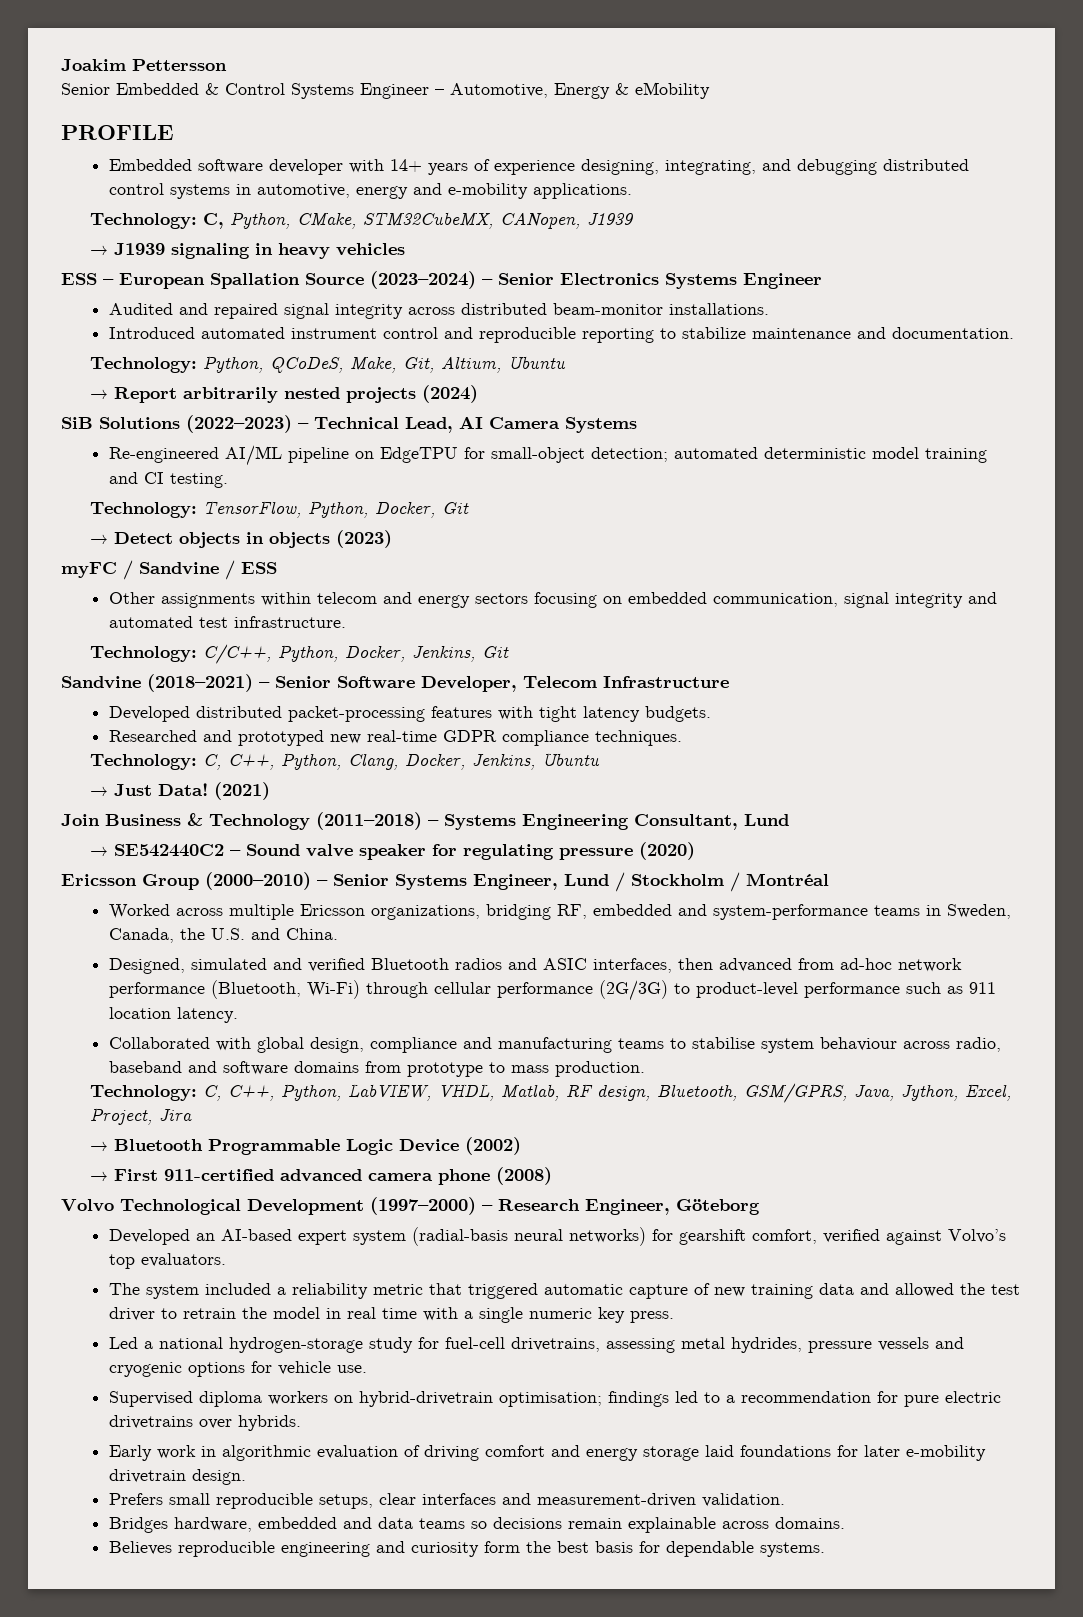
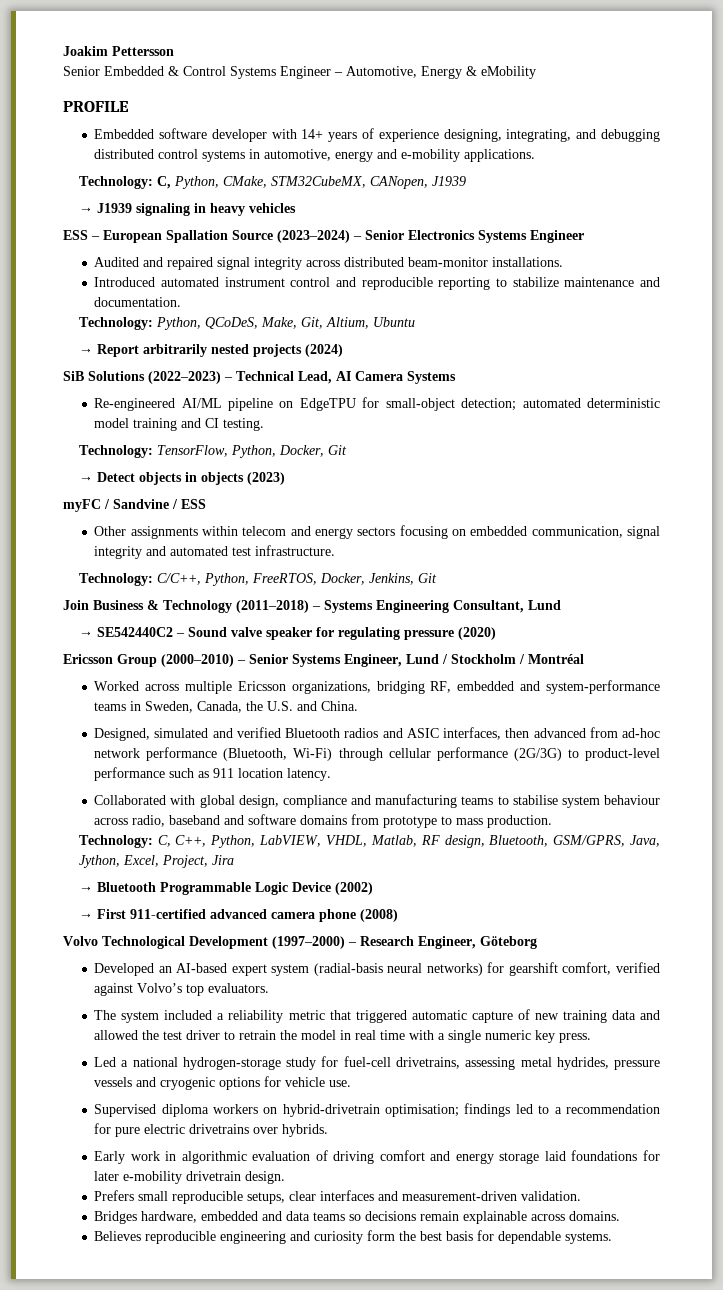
- Technology: C/C++, Python, Docker, Jenkins, Git
+ Technology: C/C++, Python, FreeRTOS, Docker, Jenkins, Git
- Sandvine (2018–2021) – Senior Software Developer, Telecom Infrastructure
- Developed distributed packet-processing features with tight latency budgets.
- Researched and prototyped new real-time GDPR compliance techniques.
- Technology: C, C++, Python, Clang, Docker, Jenkins, Ubuntu
- → Just Data! (2021)

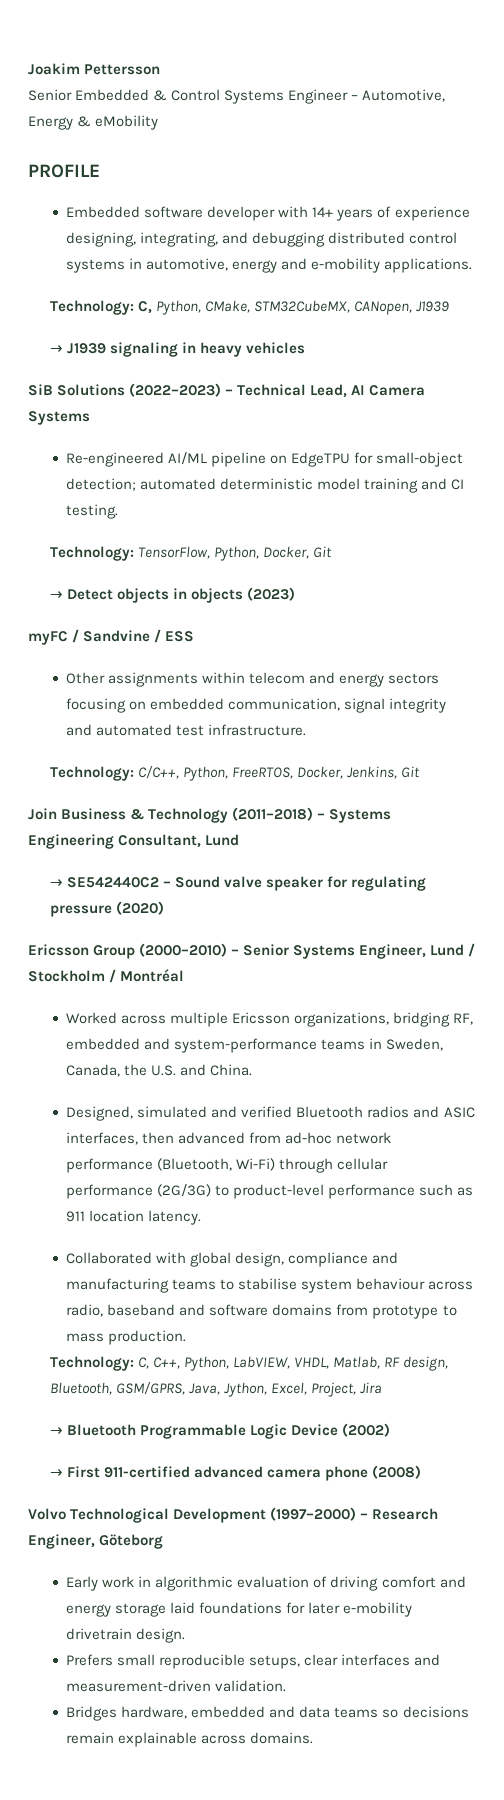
- ESS – European Spallation Source (2023–2024) – Senior Electronics Systems Engineer
- Audited and repaired signal integrity across distributed beam-monitor installations.
- Introduced automated instrument control and reproducible reporting to stabilize maintenance and documentation.
- Technology: Python, QCoDeS, Make, Git, Altium, Ubuntu
- → Report arbitrarily nested projects (2024)
- Developed an AI-based expert system (radial-basis neural networks) for gearshift comfort, verified against Volvo’s top evaluators.
- The system included a reliability metric that triggered automatic capture of new training data and allowed the test driver to retrain the model in real time with a single numeric key press.
- Led a national hydrogen-storage study for fuel-cell drivetrains, assessing metal hydrides, pressure vessels and cryogenic options for vehicle use.
- Supervised diploma workers on hybrid-drivetrain optimisation; findings led to a recommendation for pure electric drivetrains over hybrids.
- Believes reproducible engineering and curiosity form the best basis for dependable systems.

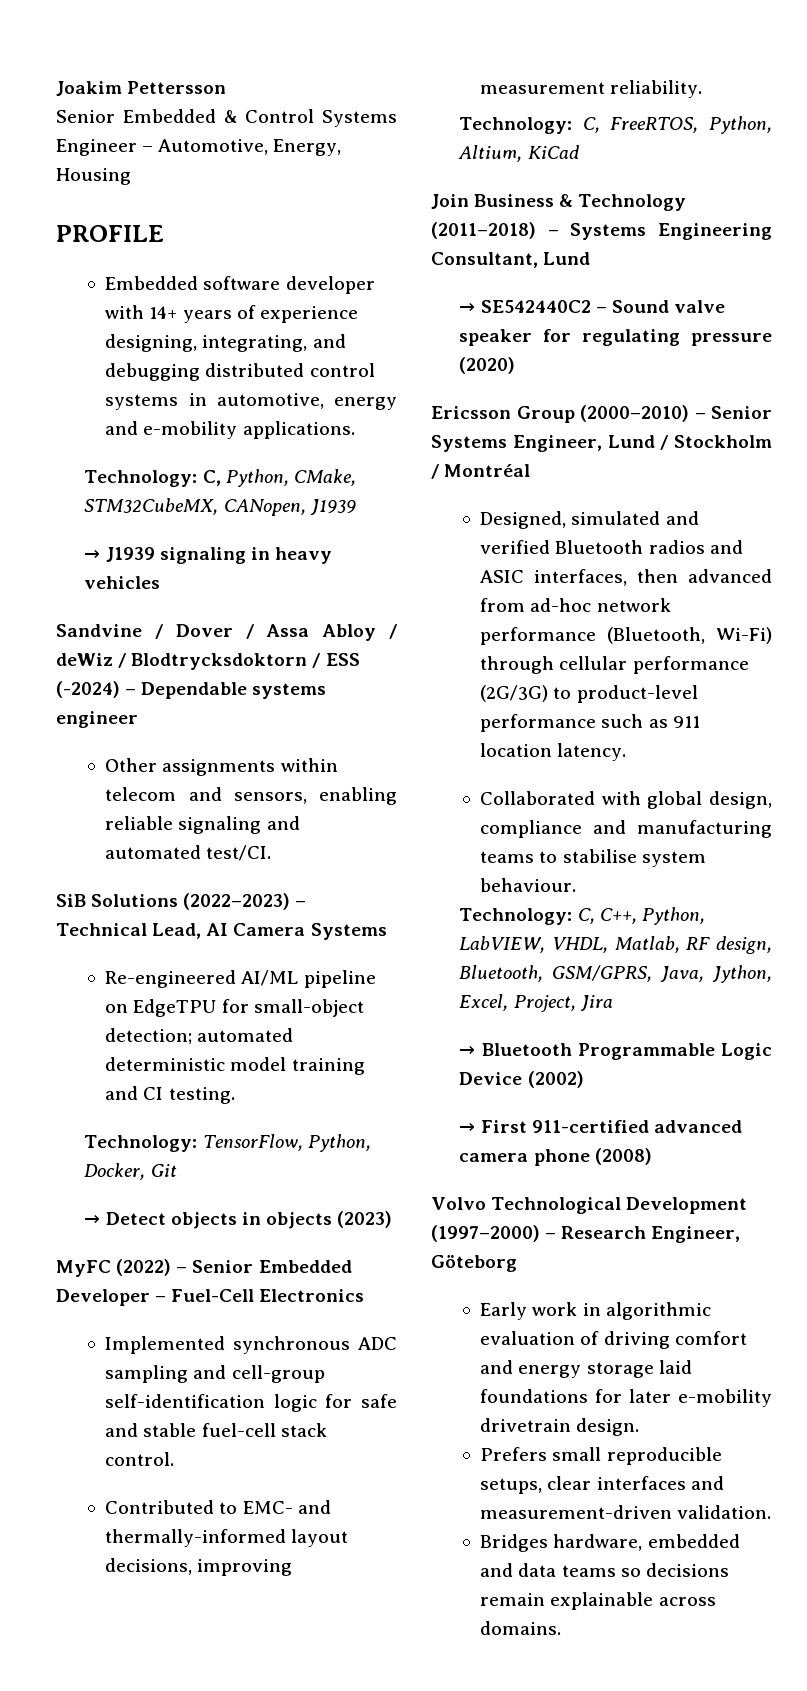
- Senior Embedded & Control Systems Engineer – Automotive, Energy & eMobility
+ Senior Embedded & Control Systems Engineer – Automotive, Energy, Housing
+ Sandvine / Dover / Assa Abloy / deWiz / Blodtrycksdoktorn / ESS (-2024) – Dependable systems engineer
+ Other assignments within telecom and sensors, enabling reliable signaling and automated test/CI.
- myFC / Sandvine / ESS
- Other assignments within telecom and energy sectors focusing on embedded communication, signal integrity and automated test infrastructure.
- Technology: C/C++, Python, FreeRTOS, Docker, Jenkins, Git
+ MyFC (2022) – Senior Embedded Developer – Fuel-Cell Electronics
+ Implemented synchronous ADC sampling and cell-group self-identification logic for safe and stable fuel-cell stack control.
+ Contributed to EMC- and thermally-informed layout decisions, improving measurement reliability.
+ Technology: C, FreeRTOS, Python, Altium, KiCad
- Worked across multiple Ericsson organizations, bridging RF, embedded and system-performance teams in Sweden, Canada, the U.S. and China.
- Collaborated with global design, compliance and manufacturing teams to stabilise system behaviour across radio, baseband and software domains from prototype to mass production.
+ Collaborated with global design, compliance and manufacturing teams to stabilise system behaviour.

